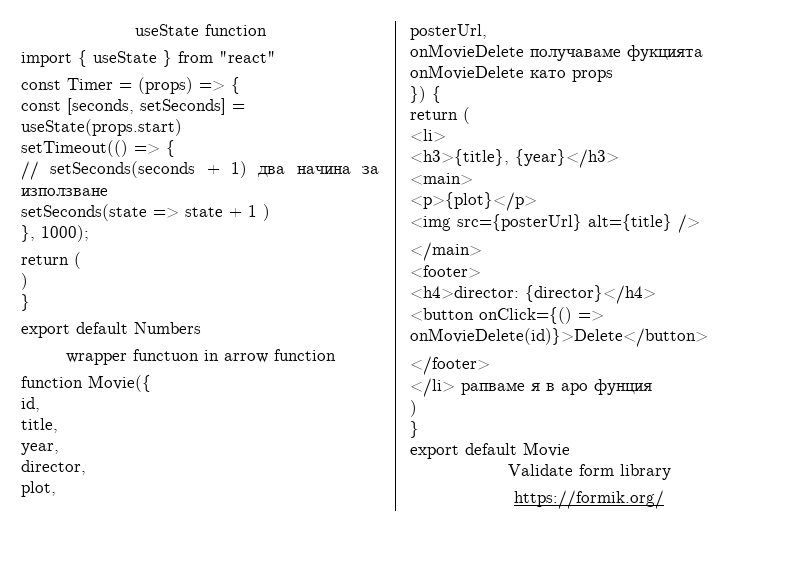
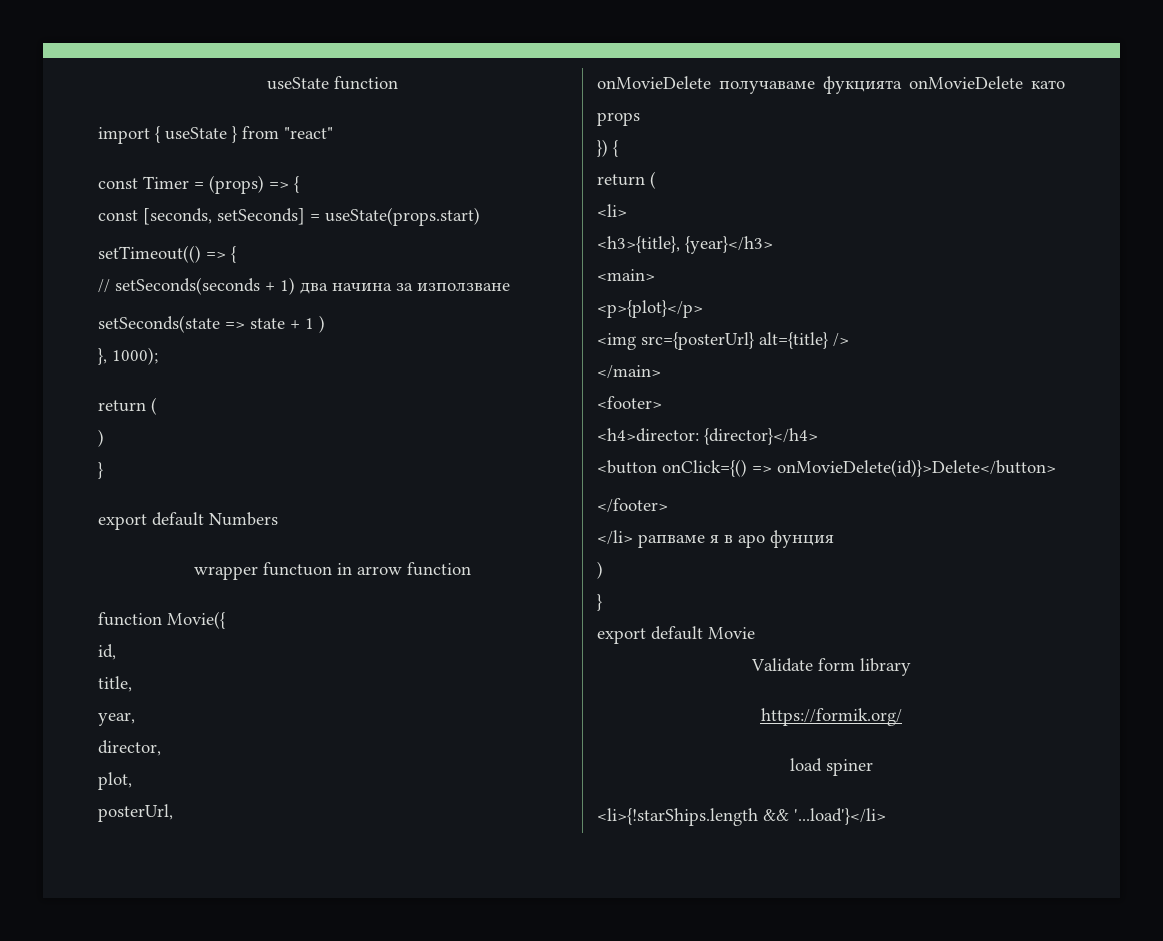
+ load spiner
+ <li>{!starShips.length && '...load'}</li>

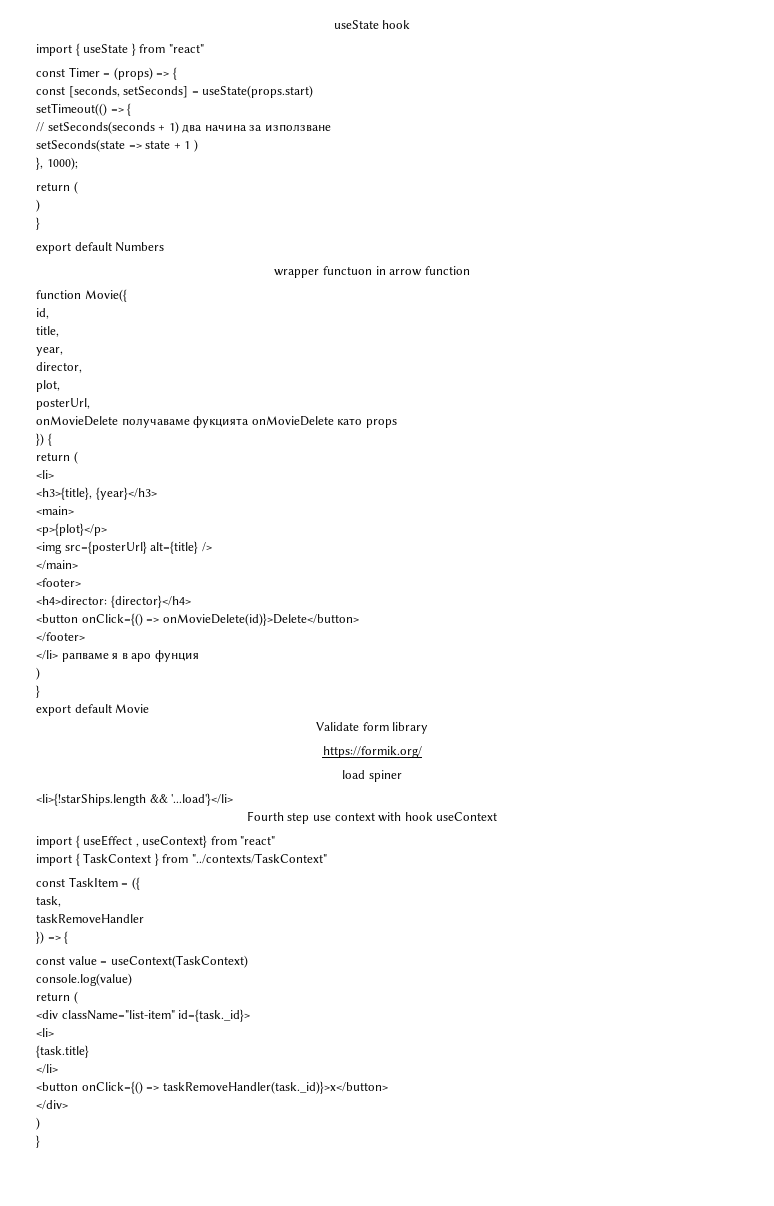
- useState function
+ useState hook
+ Fourth step use context with hook useContext
+ import { useEffect , useContext} from "react"
+ import { TaskContext } from "../contexts/TaskContext"
+ const TaskItem = ({
+ task,
+ taskRemoveHandler
+ }) => {
+ const value = useContext(TaskContext)
+ console.log(value)
+ return (
+ <div className="list-item" id={task._id}>
+ <li>
+ {task.title}
+ </li>
+ <button onClick={() => taskRemoveHandler(task._id)}>x</button>
+ </div>
+ )
+ }

